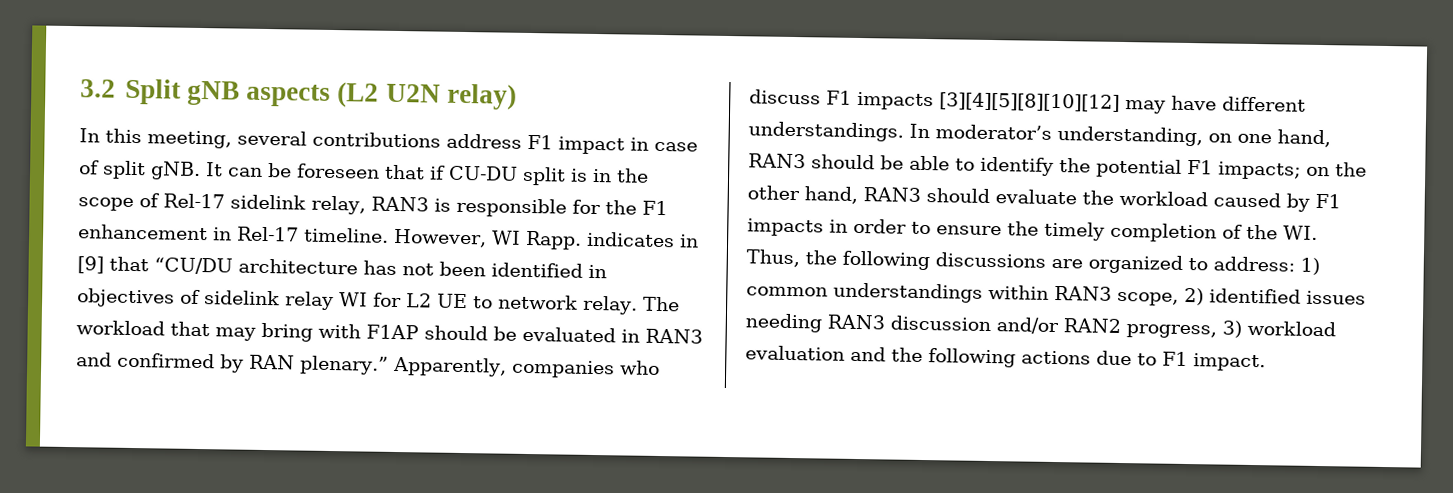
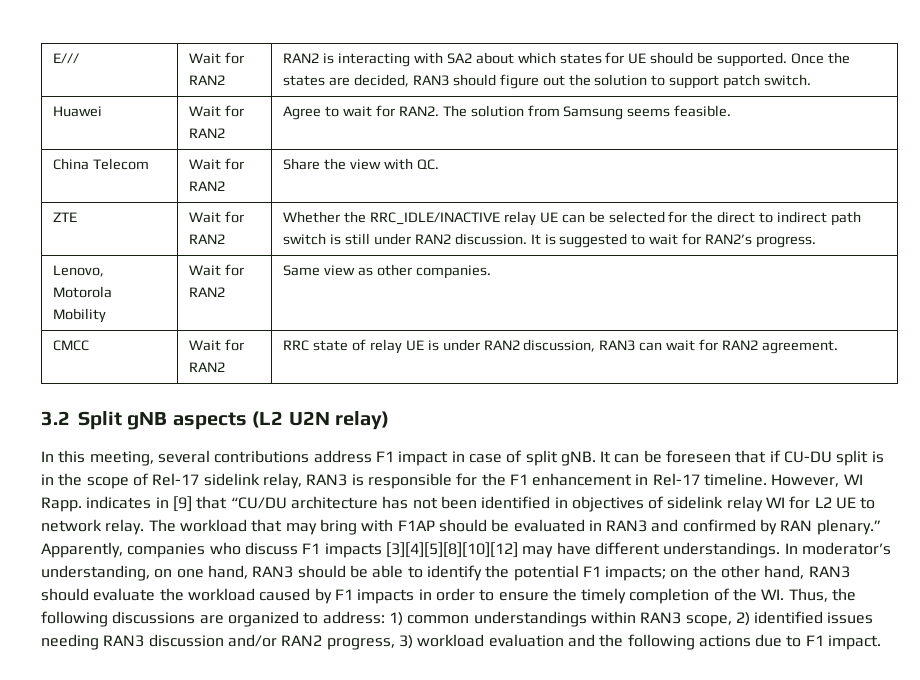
+ E/// | Wait for RAN2 | RAN2 is interacting with SA2 about which states for UE should be supported. Once the states are decided, RAN3 should figure out the solution to support patch switch.
+ Huawei | Wait for RAN2 | Agree to wait for RAN2. The solution from Samsung seems feasible.
+ China Telecom | Wait for RAN2 | Share the view with QC.
+ ZTE | Wait for RAN2 | Whether the RRC_IDLE/INACTIVE relay UE can be selected for the direct to indirect path switch is still under RAN2 discussion. It is suggested to wait for RAN2’s progress.
+ Lenovo, Motorola Mobility | Wait for RAN2 | Same view as other companies.
+ CMCC | Wait for RAN2 | RRC state of relay UE is under RAN2 discussion, RAN3 can wait for RAN2 agreement.

